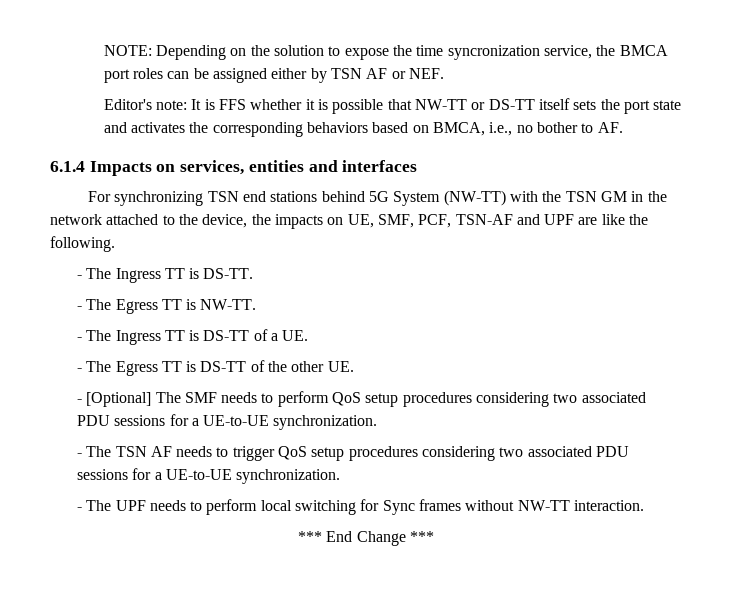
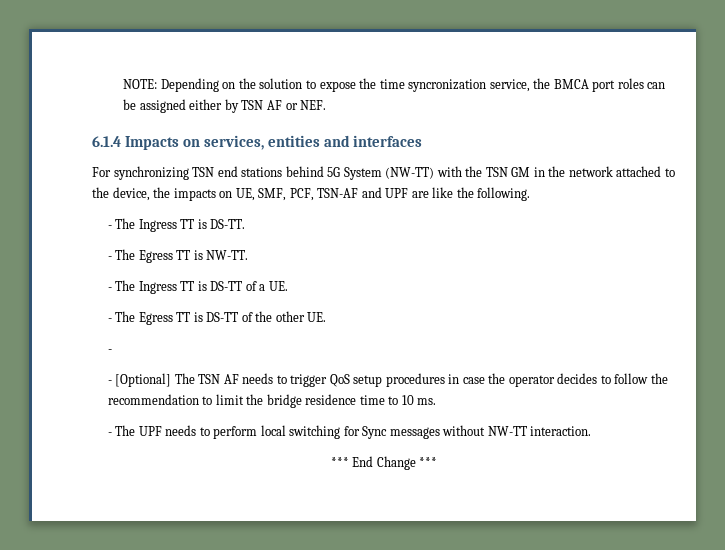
- Editor's note: It is FFS whether it is possible that NW-TT or DS-TT itself sets the port state and activates the corresponding behaviors based on BMCA, i.e., no bother to AF.
  - The Egress TT is DS-TT of the other UE.
- - [Optional] The SMF needs to perform QoS setup procedures considering two associated PDU sessions for a UE-to-UE synchronization.
- - The TSN AF needs to trigger QoS setup procedures considering two associated PDU sessions for a UE-to-UE synchronization.
+ -
+ - [Optional] The TSN AF needs to trigger QoS setup procedures in case the operator decides to follow the recommendation to limit the bridge residence time to 10 ms.
- - The UPF needs to perform local switching for Sync frames without NW-TT interaction.
+ - The UPF needs to perform local switching for Sync messages without NW-TT interaction.

